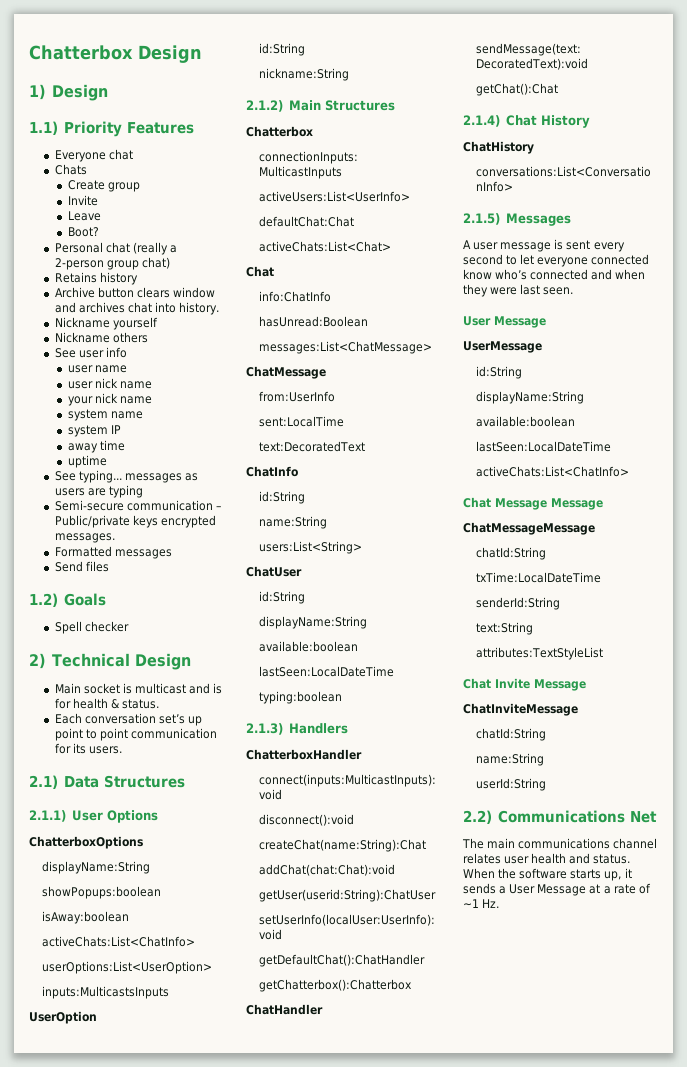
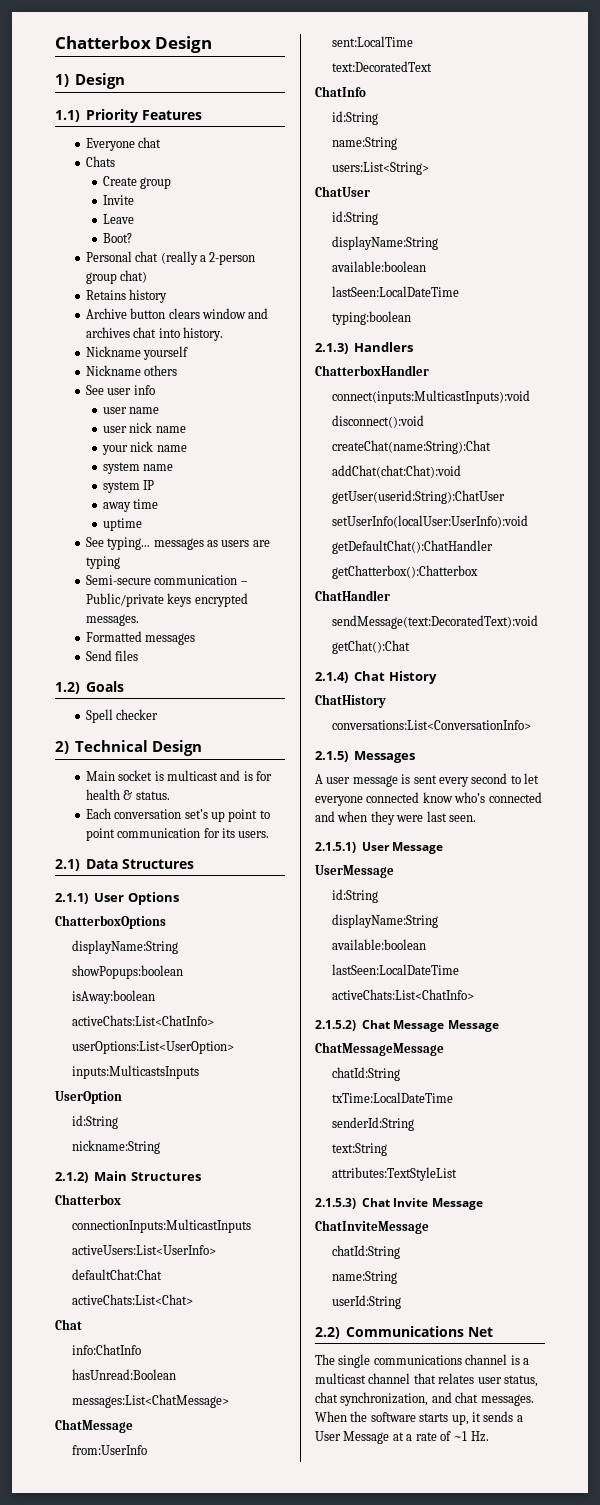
  A user message is sent every second to let everyone connected know who’s connected and when they were last seen.
- User Message
+ 2.1.5.1) User Message
- Chat Message Message
+ 2.1.5.2) Chat Message Message
- Chat Invite Message
+ 2.1.5.3) Chat Invite Message
- The main communications channel relates user health and status.
+ The single communications channel is a multicast channel that relates user status, chat synchronization, and chat messages.

